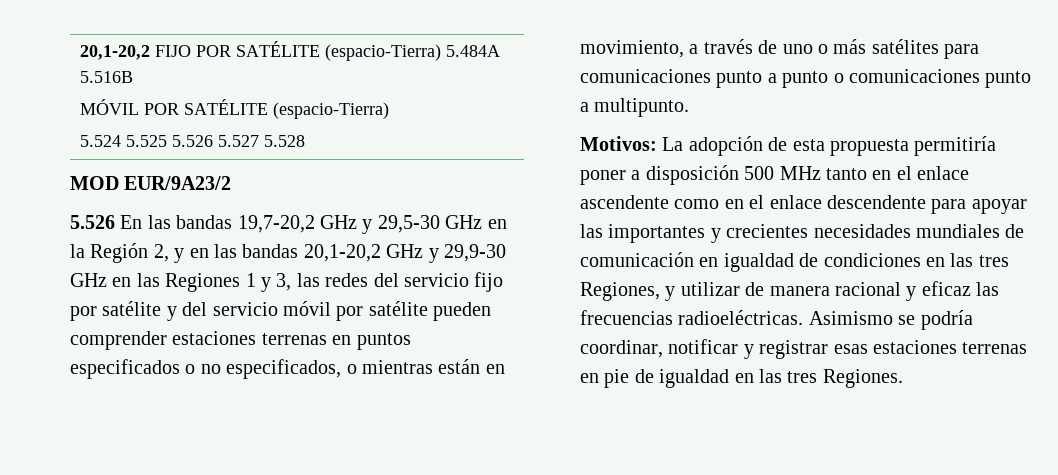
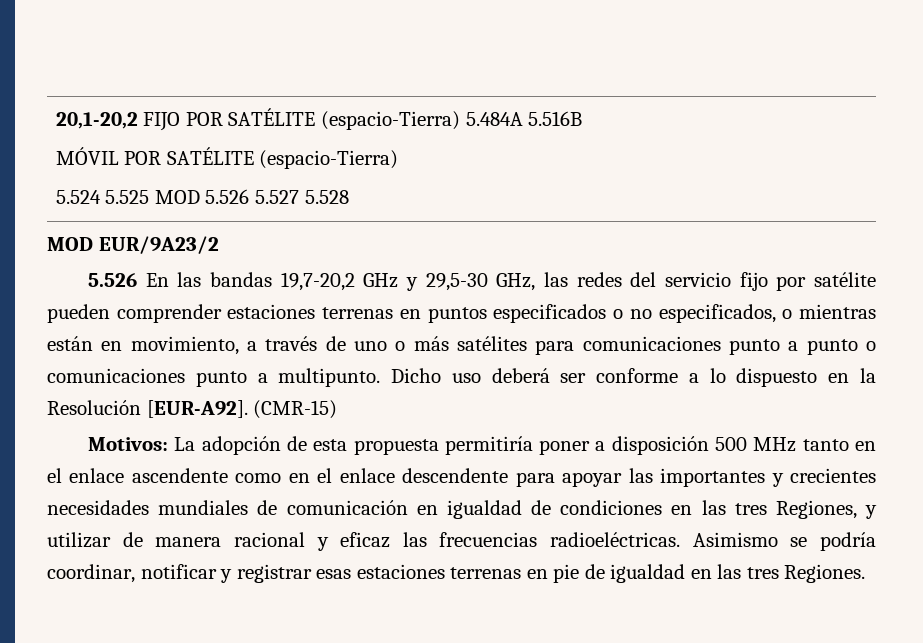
  20,1-20,2 FIJO POR SATÉLITE (espacio-Tierra) 5.484A 5.516B
  MÓVIL POR SATÉLITE (espacio-Tierra)
- 5.524 5.525 5.526 5.527 5.528
+ 5.524 5.525 MOD 5.526 5.527 5.528
- 5.526 En las bandas 19,7-20,2 GHz y 29,5-30 GHz en la Región 2, y en las bandas 20,1-20,2 GHz y 29,9-30 GHz en las Regiones 1 y 3, las redes del servicio fijo por satélite y del servicio móvil por satélite pueden comprender estaciones terrenas en puntos especificados o no especificados, o mientras están en movimiento, a través de uno o más satélites para comunicaciones punto a punto o comunicaciones punto a multipunto.
+ 5.526 En las bandas 19,7-20,2 GHz y 29,5-30 GHz, las redes del servicio fijo por satélite pueden comprender estaciones terrenas en puntos especificados o no especificados, o mientras están en movimiento, a través de uno o más satélites para comunicaciones punto a punto o comunicaciones punto a multipunto. Dicho uso deberá ser conforme a lo dispuesto en la Resolución [EUR-A92]. (CMR-15)

